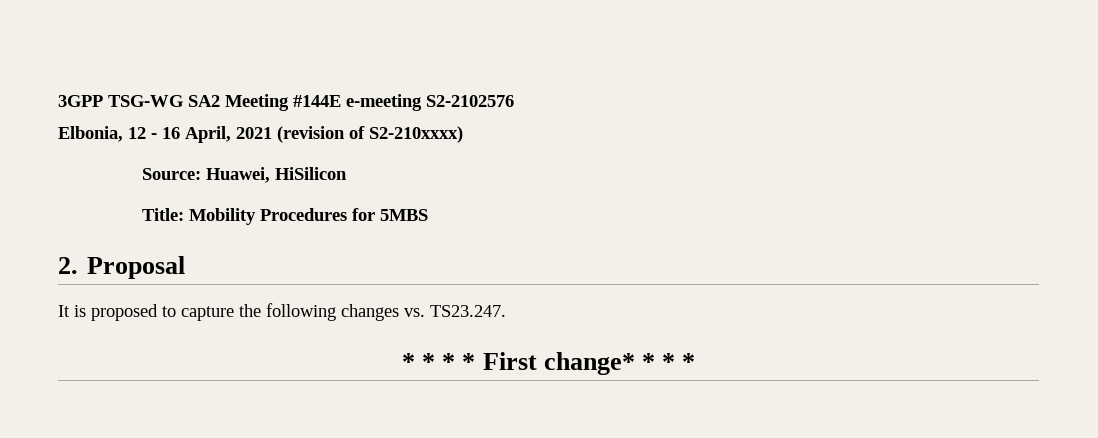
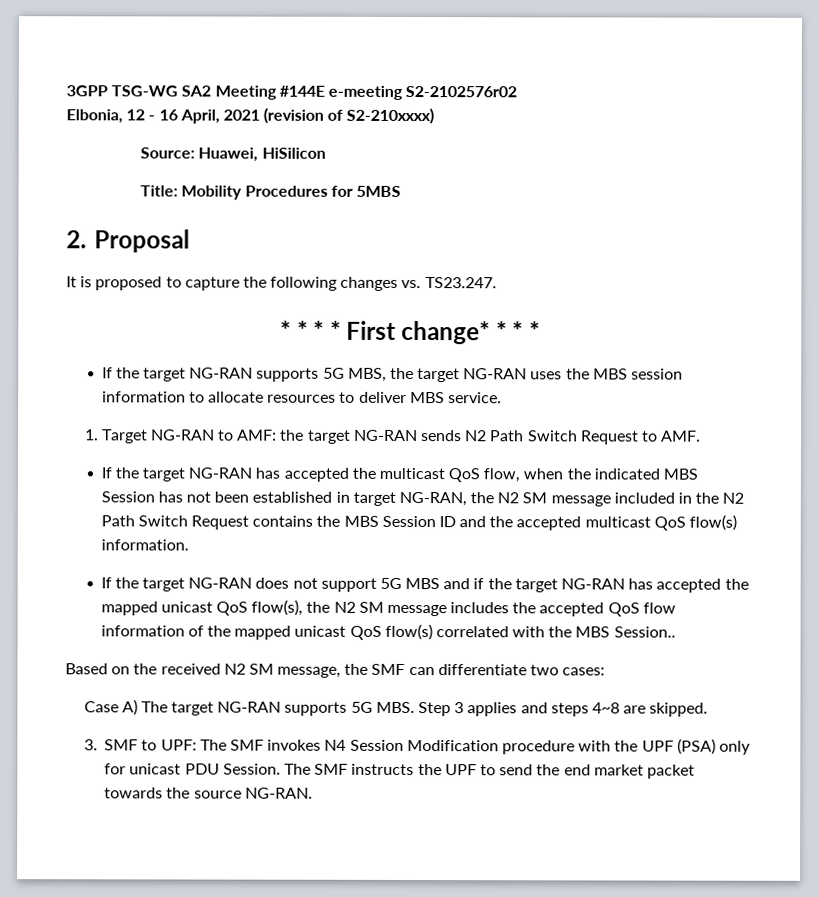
- 3GPP TSG-WG SA2 Meeting #144E e-meeting S2-2102576
+ 3GPP TSG-WG SA2 Meeting #144E e-meeting S2-2102576r02
+ If the target NG-RAN supports 5G MBS, the target NG-RAN uses the MBS session information to allocate resources to deliver MBS service.
+ 1. Target NG-RAN to AMF: the target NG-RAN sends N2 Path Switch Request to AMF.
+ If the target NG-RAN has accepted the multicast QoS flow, when the indicated MBS Session has not been established in target NG-RAN, the N2 SM message included in the N2 Path Switch Request contains the MBS Session ID and the accepted multicast QoS flow(s) information.
+ If the target NG-RAN does not support 5G MBS and if the target NG-RAN has accepted the mapped unicast QoS flow(s), the N2 SM message includes the accepted QoS flow information of the mapped unicast QoS flow(s) correlated with the MBS Session..
+ Based on the received N2 SM message, the SMF can differentiate two cases:
+ Case A) The target NG-RAN supports 5G MBS. Step 3 applies and steps 4~8 are skipped.
+ 3. SMF to UPF: The SMF invokes N4 Session Modification procedure with the UPF (PSA) only for unicast PDU Session. The SMF instructs the UPF to send the end market packet towards the source NG-RAN.

